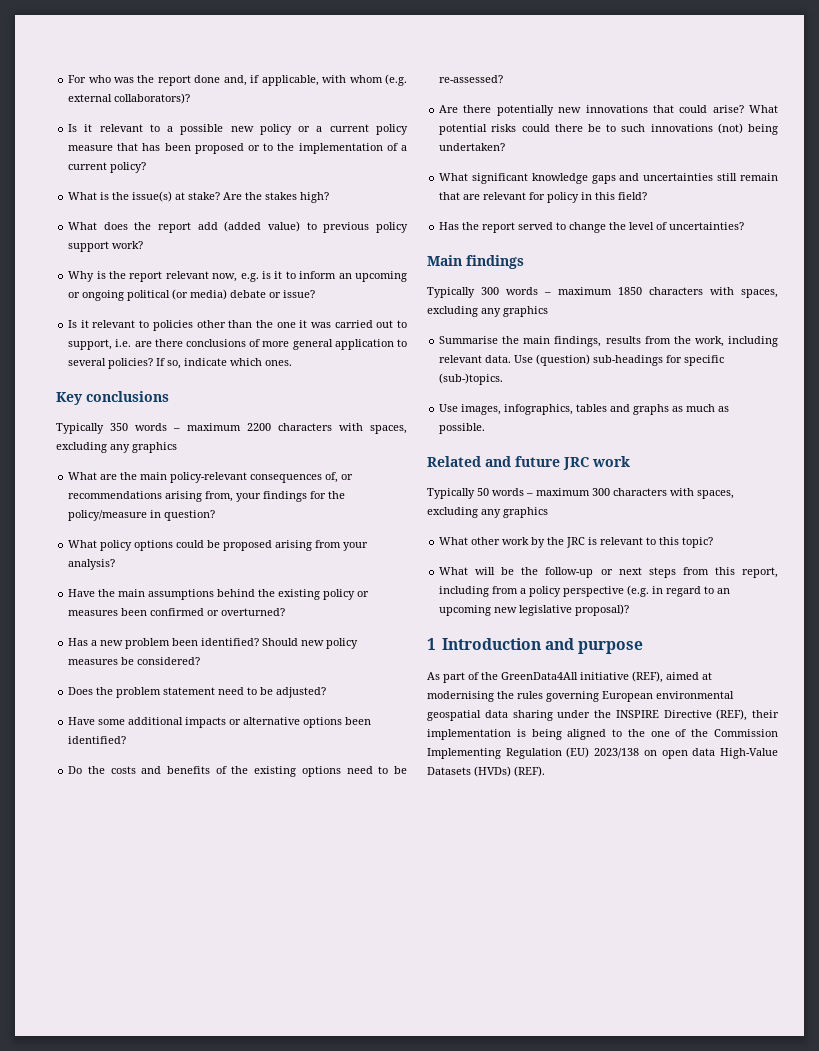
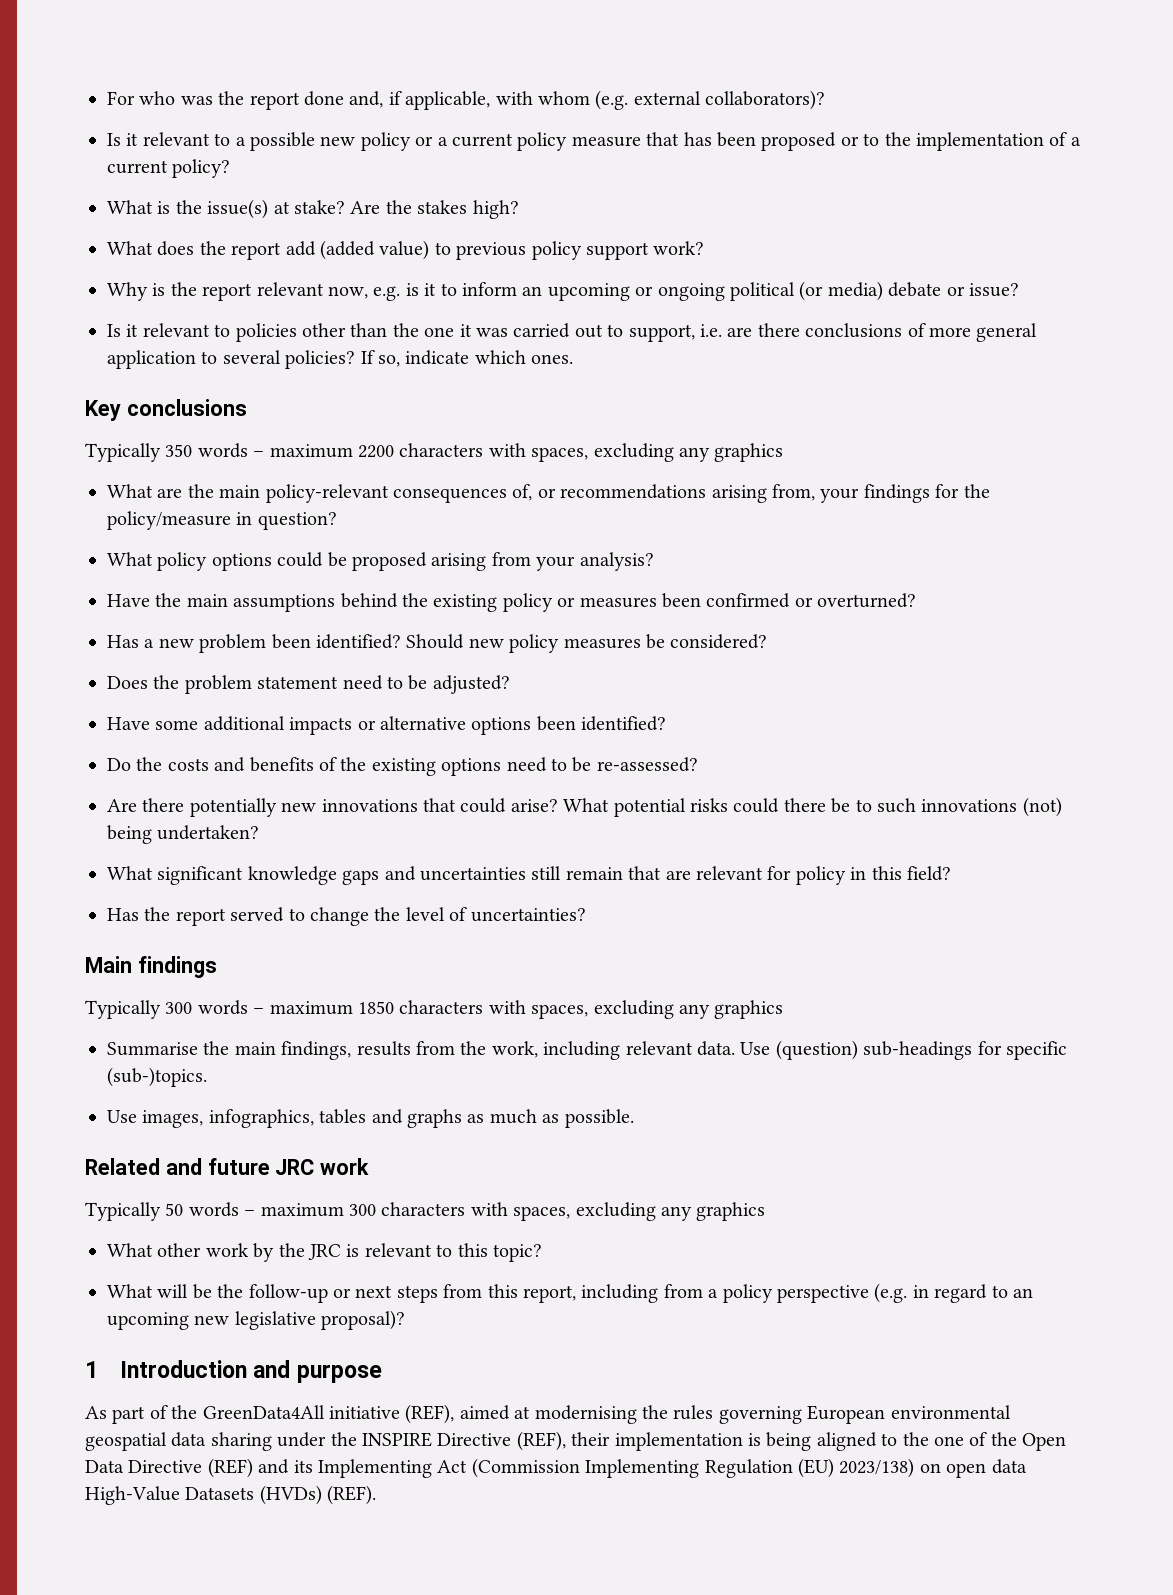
- As part of the GreenData4All initiative (REF), aimed at modernising the rules governing European environmental geospatial data sharing under the INSPIRE Directive (REF), their implementation is being aligned to the one of the Commission Implementing Regulation (EU) 2023/138 on open data High-Value Datasets (HVDs) (REF).
+ As part of the GreenData4All initiative (REF), aimed at modernising the rules governing European environmental geospatial data sharing under the INSPIRE Directive (REF), their implementation is being aligned to the one of the Open Data Directive (REF) and its Implementing Act (Commission Implementing Regulation (EU) 2023/138) on open data High-Value Datasets (HVDs) (REF).

